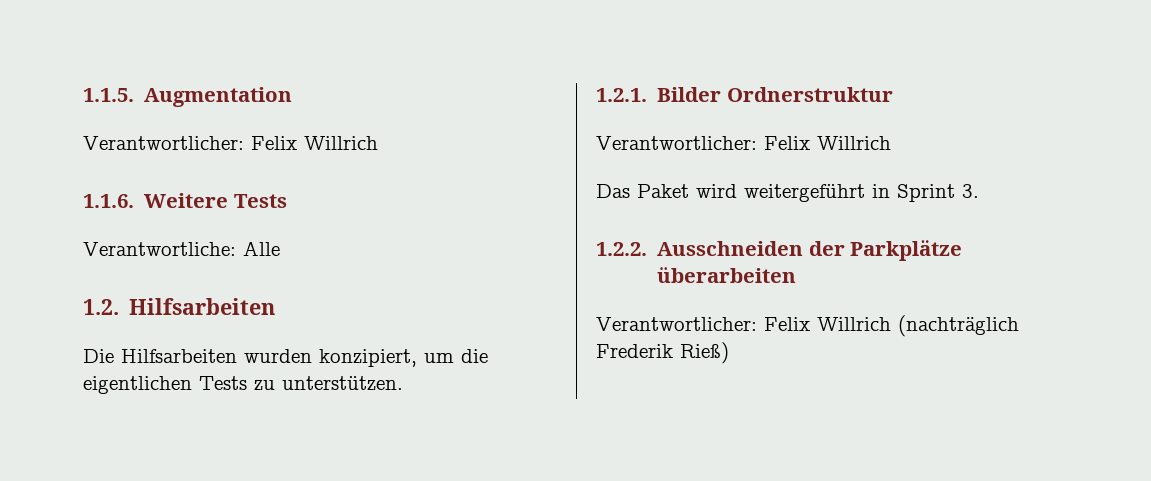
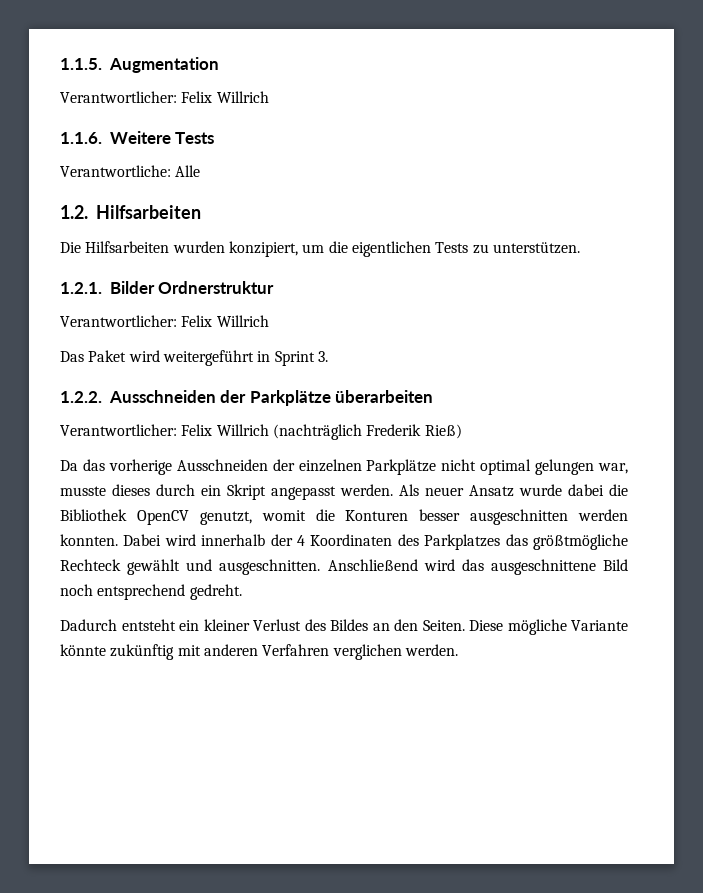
+ Da das vorherige Ausschneiden der einzelnen Parkplätze nicht optimal gelungen war, musste dieses durch ein Skript angepasst werden. Als neuer Ansatz wurde dabei die Bibliothek OpenCV genutzt, womit die Konturen besser ausgeschnitten werden konnten. Dabei wird innerhalb der 4 Koordinaten des Parkplatzes das größtmögliche Rechteck gewählt und ausgeschnitten. Anschließend wird das ausgeschnittene Bild noch entsprechend gedreht.
+ Dadurch entsteht ein kleiner Verlust des Bildes an den Seiten. Diese mögliche Variante könnte zukünftig mit anderen Verfahren verglichen werden.

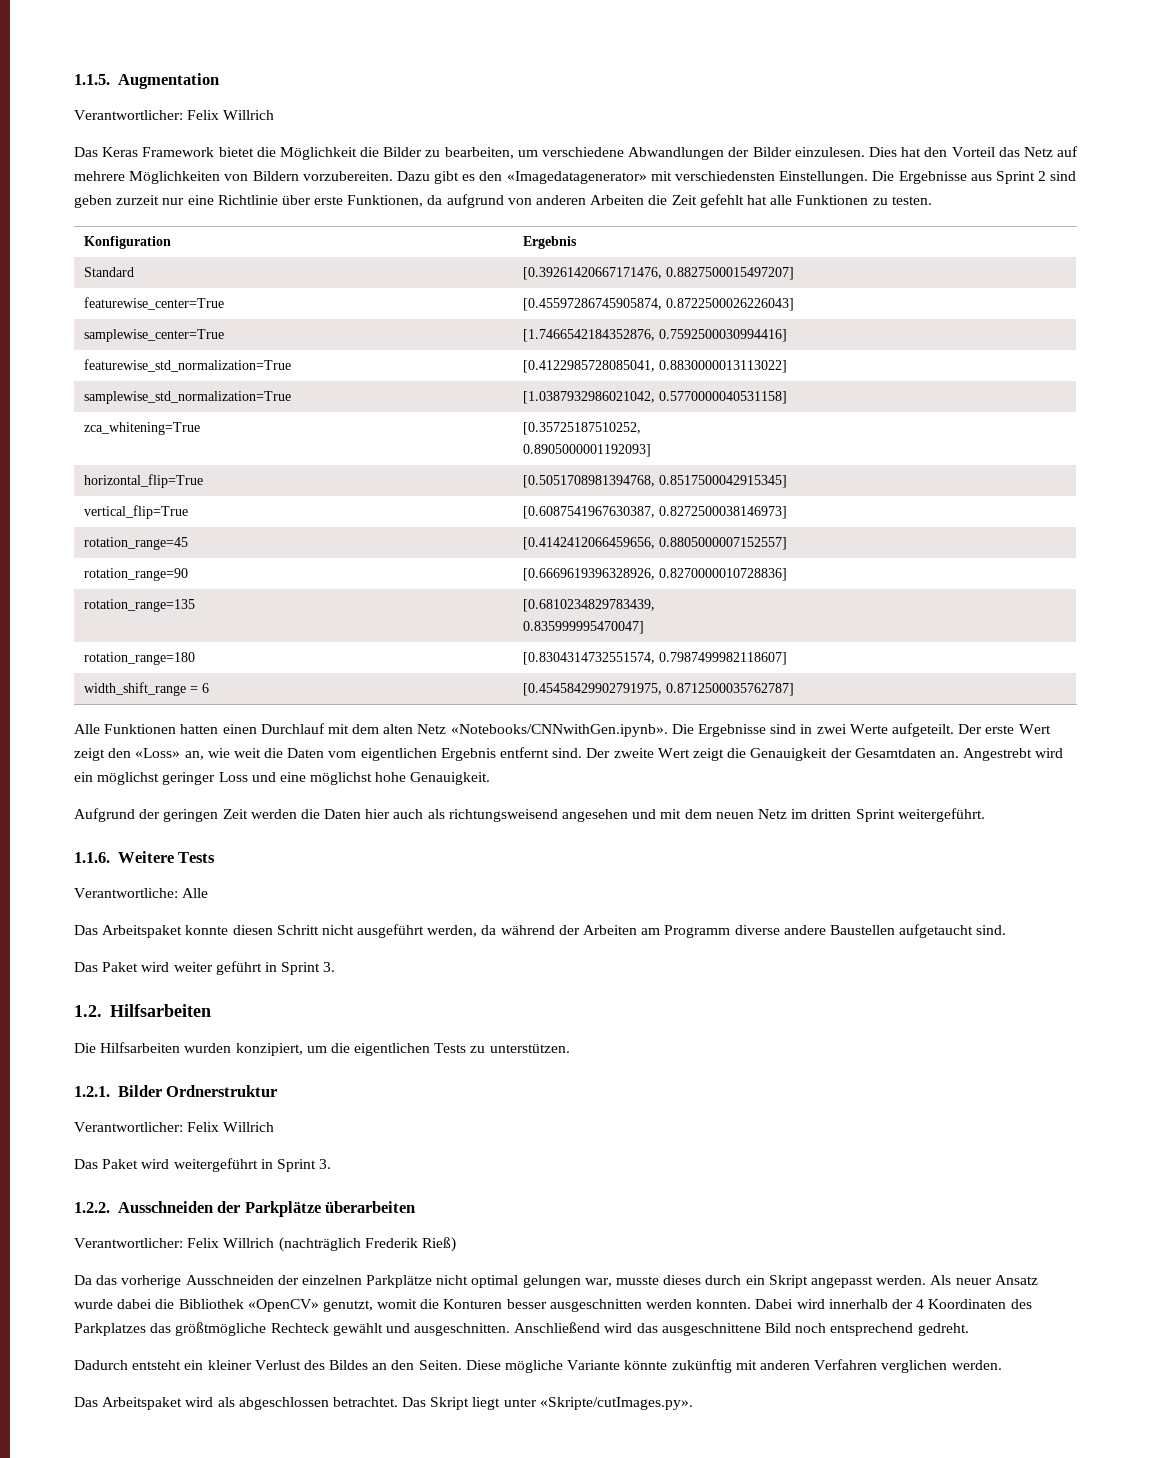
+ Das Keras Framework bietet die Möglichkeit die Bilder zu bearbeiten, um verschiedene Abwandlungen der Bilder einzulesen. Dies hat den Vorteil das Netz auf mehrere Möglichkeiten von Bildern vorzubereiten. Dazu gibt es den «Imagedatagenerator» mit verschiedensten Einstellungen. Die Ergebnisse aus Sprint 2 sind geben zurzeit nur eine Richtlinie über erste Funktionen, da aufgrund von anderen Arbeiten die Zeit gefehlt hat alle Funktionen zu testen.
+ Konfiguration | Ergebnis
+ Standard | [0.39261420667171476, 0.8827500015497207]
+ featurewise_center=True | [0.45597286745905874, 0.8722500026226043]
+ samplewise_center=True | [1.7466542184352876, 0.7592500030994416]
+ featurewise_std_normalization=True | [0.4122985728085041, 0.8830000013113022]
+ samplewise_std_normalization=True | [1.0387932986021042, 0.5770000040531158]
+ zca_whitening=True | [0.35725187510252,
+ 0.8905000001192093]
+ horizontal_flip=True | [0.5051708981394768, 0.8517500042915345]
+ vertical_flip=True | [0.6087541967630387, 0.8272500038146973]
+ rotation_range=45 | [0.4142412066459656, 0.8805000007152557]
+ rotation_range=90 | [0.6669619396328926, 0.8270000010728836]
+ rotation_range=135 | [0.6810234829783439,
+ 0.835999995470047]
+ rotation_range=180 | [0.8304314732551574, 0.7987499982118607]
+ width_shift_range = 6 | [0.45458429902791975, 0.8712500035762787]
+ Alle Funktionen hatten einen Durchlauf mit dem alten Netz «Notebooks/CNNwithGen.ipynb». Die Ergebnisse sind in zwei Werte aufgeteilt. Der erste Wert zeigt den «Loss» an, wie weit die Daten vom eigentlichen Ergebnis entfernt sind. Der zweite Wert zeigt die Genauigkeit der Gesamtdaten an. Angestrebt wird ein möglichst geringer Loss und eine möglichst hohe Genauigkeit.
+ Aufgrund der geringen Zeit werden die Daten hier auch als richtungsweisend angesehen und mit dem neuen Netz im dritten Sprint weitergeführt.
+ Das Arbeitspaket konnte diesen Schritt nicht ausgeführt werden, da während der Arbeiten am Programm diverse andere Baustellen aufgetaucht sind.
+ Das Paket wird weiter geführt in Sprint 3.
- Als neuer Ansatz wurde dabei die Bibliothek OpenCV genutzt, womit die Konturen besser ausgeschnitten werden konnten.
+ Als neuer Ansatz wurde dabei die Bibliothek «OpenCV» genutzt, womit die Konturen besser ausgeschnitten werden konnten.
+ Das Arbeitspaket wird als abgeschlossen betrachtet. Das Skript liegt unter «Skripte/cutImages.py».

